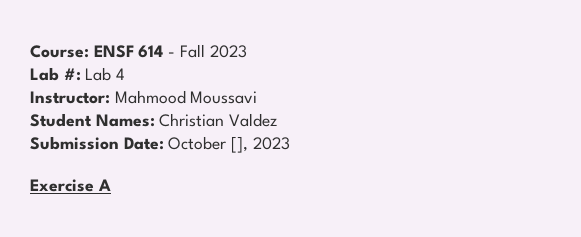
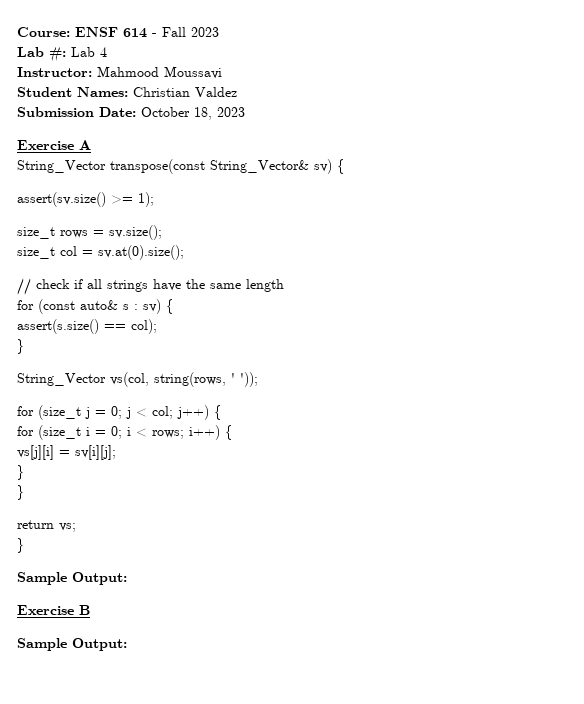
- Submission Date: October [], 2023
+ Submission Date: October 18, 2023
+ String_Vector transpose(const String_Vector& sv) {
+ assert(sv.size() >= 1);
+ size_t rows = sv.size();
+ size_t col = sv.at(0).size();
+ // check if all strings have the same length
+ for (const auto& s : sv) {
+ assert(s.size() == col);
+ }
+ String_Vector vs(col, string(rows, ' '));
+ for (size_t j = 0; j < col; j++) {
+ for (size_t i = 0; i < rows; i++) {
+ vs[j][i] = sv[i][j];
+ }
+ }
+ return vs;
+ }
+ Sample Output:
+ Exercise B
+ Sample Output:

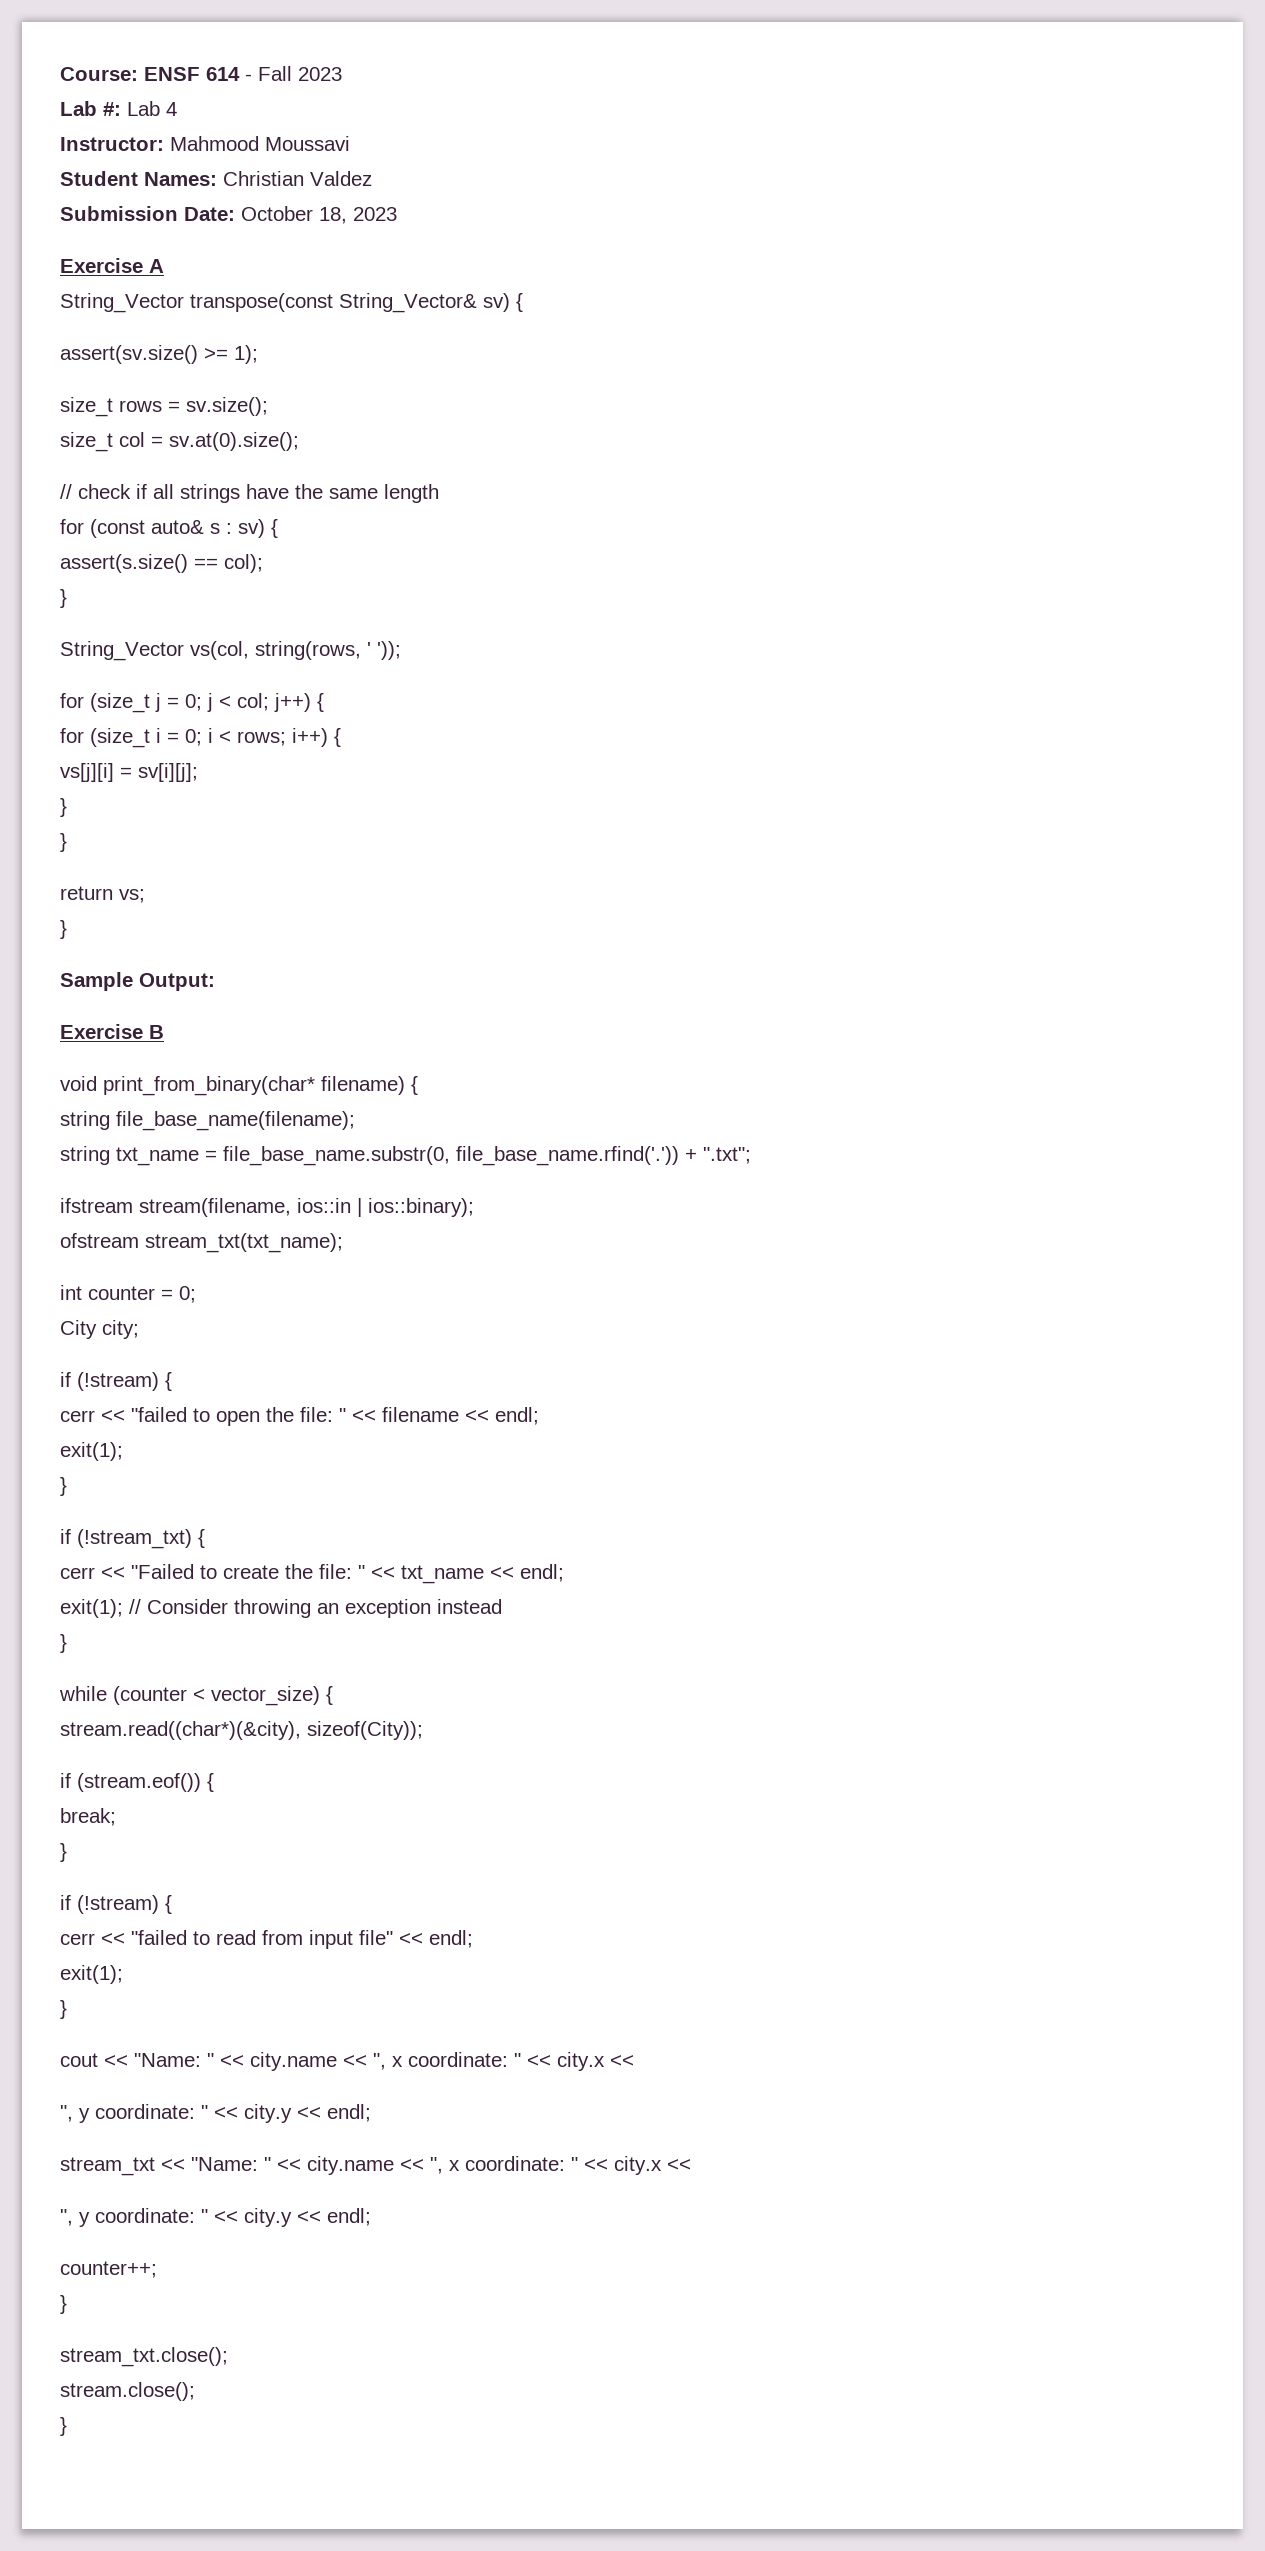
  Exercise B
- Sample Output:
+ void print_from_binary(char* filename) {
+ string file_base_name(filename);
+ string txt_name = file_base_name.substr(0, file_base_name.rfind('.')) + ".txt";
+ ifstream stream(filename, ios::in | ios::binary);
+ ofstream stream_txt(txt_name);
+ int counter = 0;
+ City city;
+ if (!stream) {
+ cerr << "failed to open the file: " << filename << endl;
+ exit(1);
+ }
+ if (!stream_txt) {
+ cerr << "Failed to create the file: " << txt_name << endl;
+ exit(1); // Consider throwing an exception instead
+ }
+ while (counter < vector_size) {
+ stream.read((char*)(&city), sizeof(City));
+ if (stream.eof()) {
+ break;
+ }
+ if (!stream) {
+ cerr << "failed to read from input file" << endl;
+ exit(1);
+ }
+ cout << "Name: " << city.name << ", x coordinate: " << city.x <<
+ ", y coordinate: " << city.y << endl;
+ stream_txt << "Name: " << city.name << ", x coordinate: " << city.x <<
+ ", y coordinate: " << city.y << endl;
+ counter++;
+ }
+ stream_txt.close();
+ stream.close();
+ }

